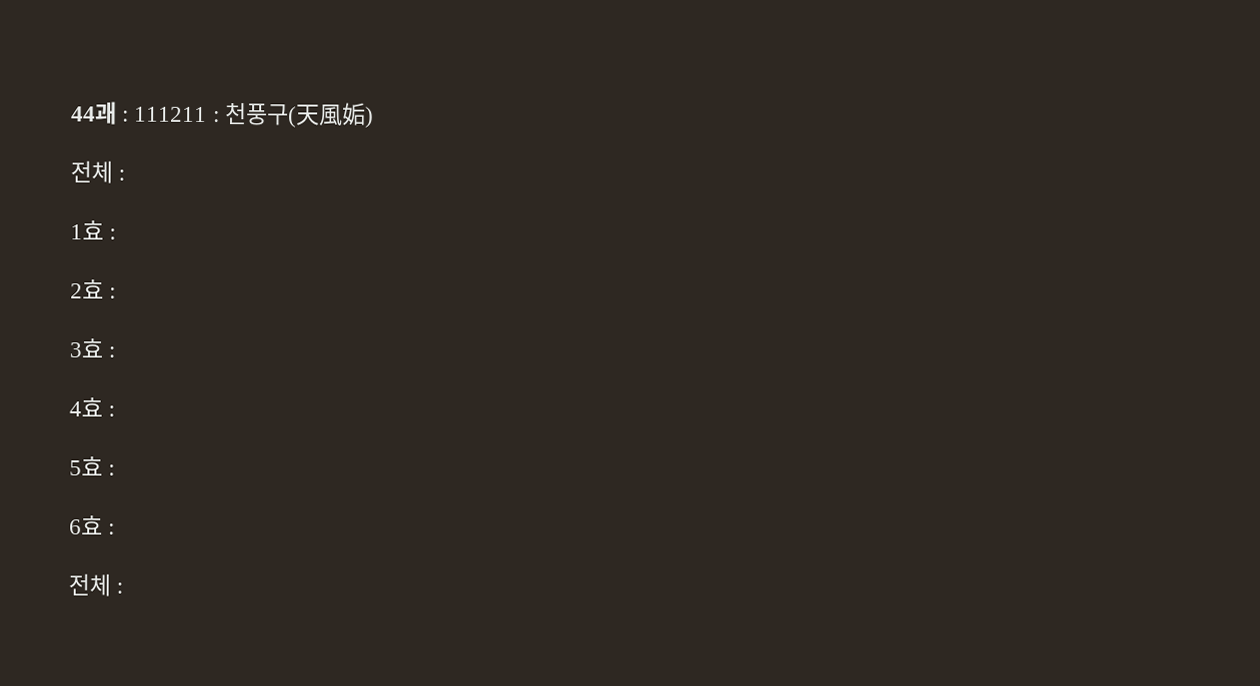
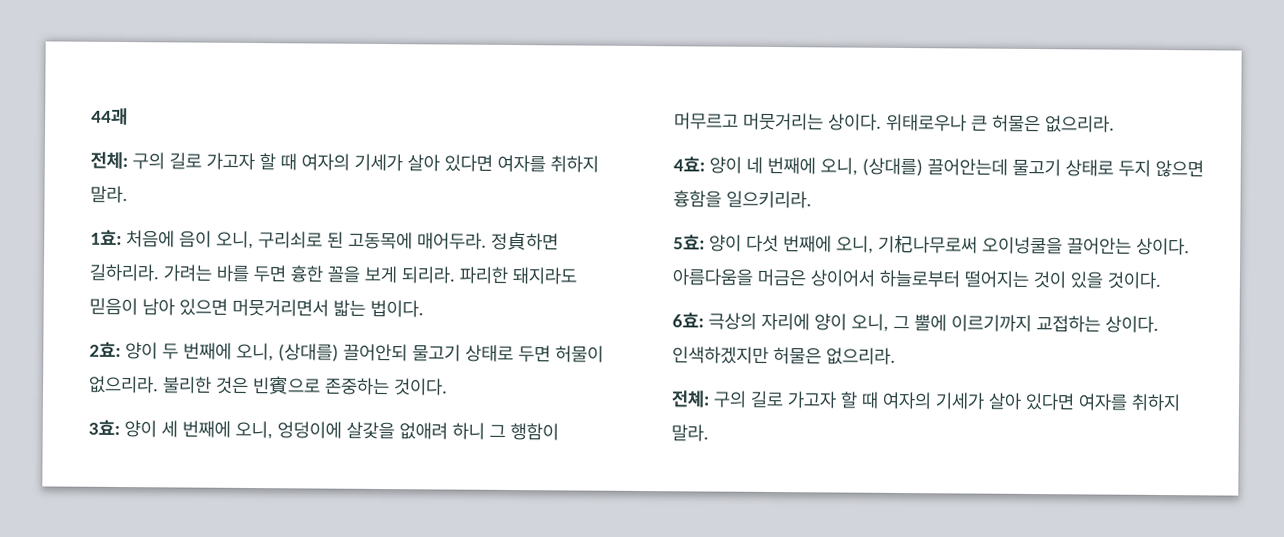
- 44괘 : 111211 : 천풍구(天風姤)
- 전체 :
- 1효 :
- 2효 :
- 3효 :
- 4효 :
- 5효 :
- 6효 :
- 전체 :
+ 44괘
+ 전체: 구의 길로 가고자 할 때 여자의 기세가 살아 있다면 여자를 취하지 말라.
+ 1효: 처음에 음이 오니, 구리쇠로 된 고동목에 매어두라. 정貞하면 길하리라. 가려는 바를 두면 흉한 꼴을 보게 되리라. 파리한 돼지라도 믿음이 남아 있으면 머뭇거리면서 밟는 법이다.
+ 2효: 양이 두 번째에 오니, (상대를) 끌어안되 물고기 상태로 두면 허물이 없으리라. 불리한 것은 빈賓으로 존중하는 것이다.
+ 3효: 양이 세 번째에 오니, 엉덩이에 살갗을 없애려 하니 그 행함이 머무르고 머뭇거리는 상이다. 위태로우나 큰 허물은 없으리라.
+ 4효: 양이 네 번째에 오니, (상대를) 끌어안는데 물고기 상태로 두지 않으면 흉함을 일으키리라.
+ 5효: 양이 다섯 번째에 오니, 기杞나무로써 오이넝쿨을 끌어안는 상이다. 아름다움을 머금은 상이어서 하늘로부터 떨어지는 것이 있을 것이다.
+ 6효: 극상의 자리에 양이 오니, 그 뿔에 이르기까지 교접하는 상이다. 인색하겠지만 허물은 없으리라.
+ 전쳬: 구의 길로 가고자 할 때 여자의 기세가 살아 있다면 여자를 취하지 말라.

